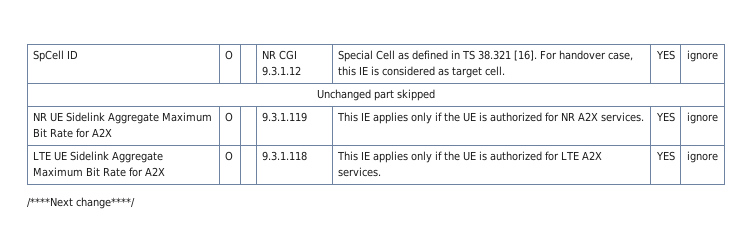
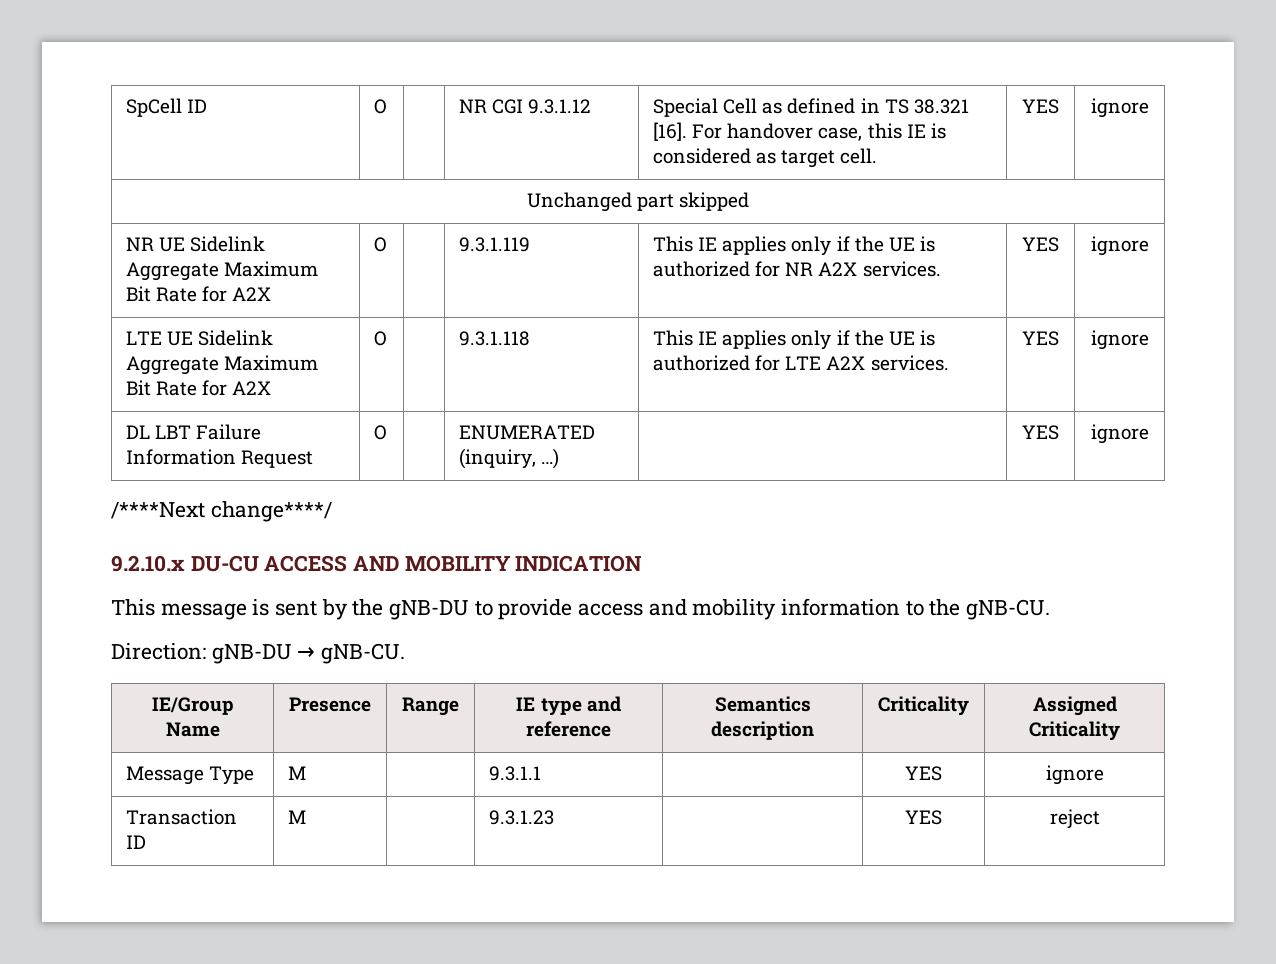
+ DL LBT Failure Information Request | O | | ENUMERATED (inquiry, …) | | YES | ignore
  /****Next change****/
+ 9.2.10.x DU-CU ACCESS AND MOBILITY INDICATION
+ This message is sent by the gNB-DU to provide access and mobility information to the gNB-CU.
+ Direction: gNB-DU → gNB-CU.
+ IE/Group Name | Presence | Range | IE type and reference | Semantics description | Criticality | Assigned Criticality
+ Message Type | M | | 9.3.1.1 | | YES | ignore
+ Transaction ID | M | | 9.3.1.23 | | YES | reject

